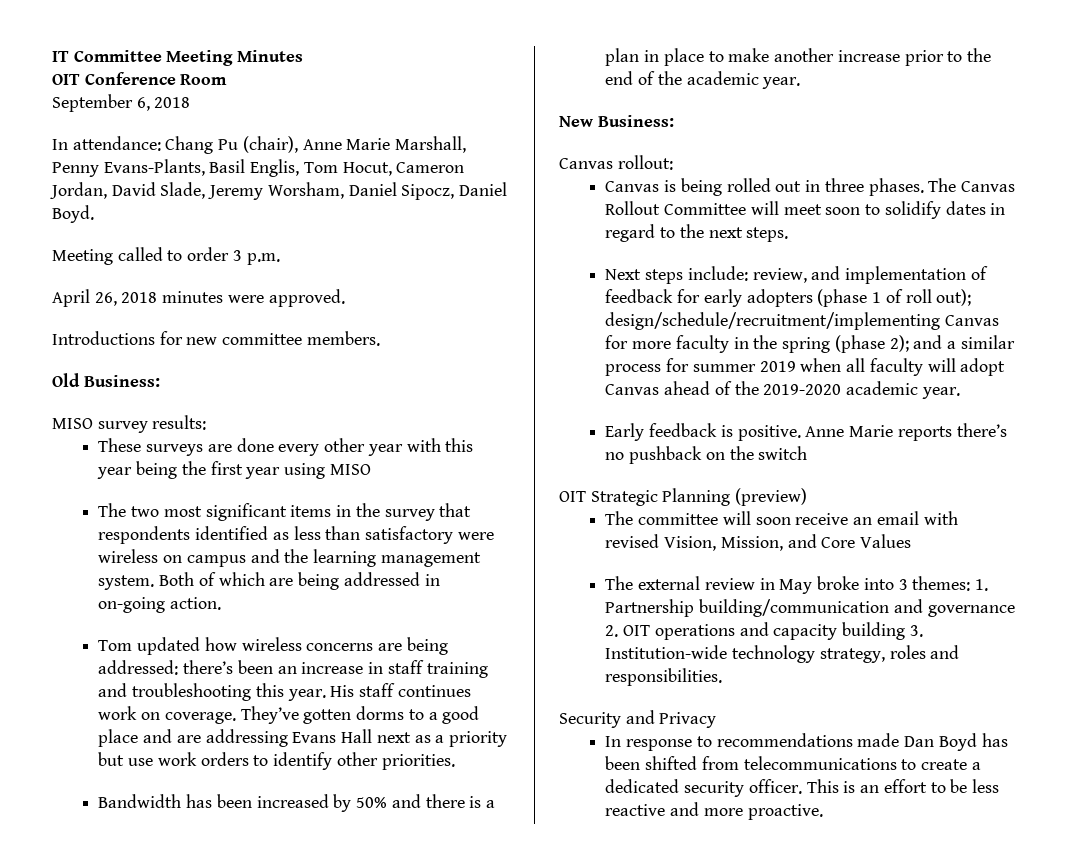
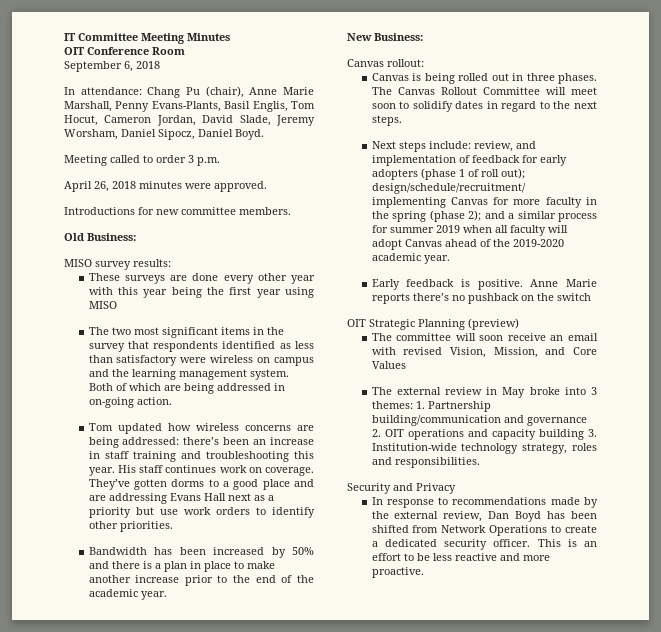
- In response to recommendations made Dan Boyd has been shifted from telecommunications to create a dedicated security officer.
+ In response to recommendations made by the external review, Dan Boyd has been shifted from Network Operations to create a dedicated security officer.

